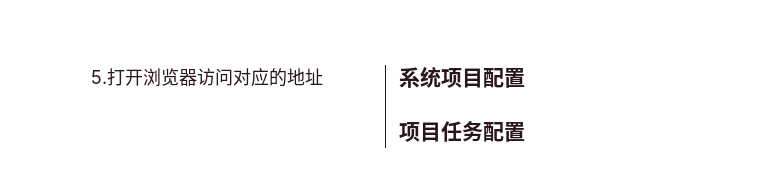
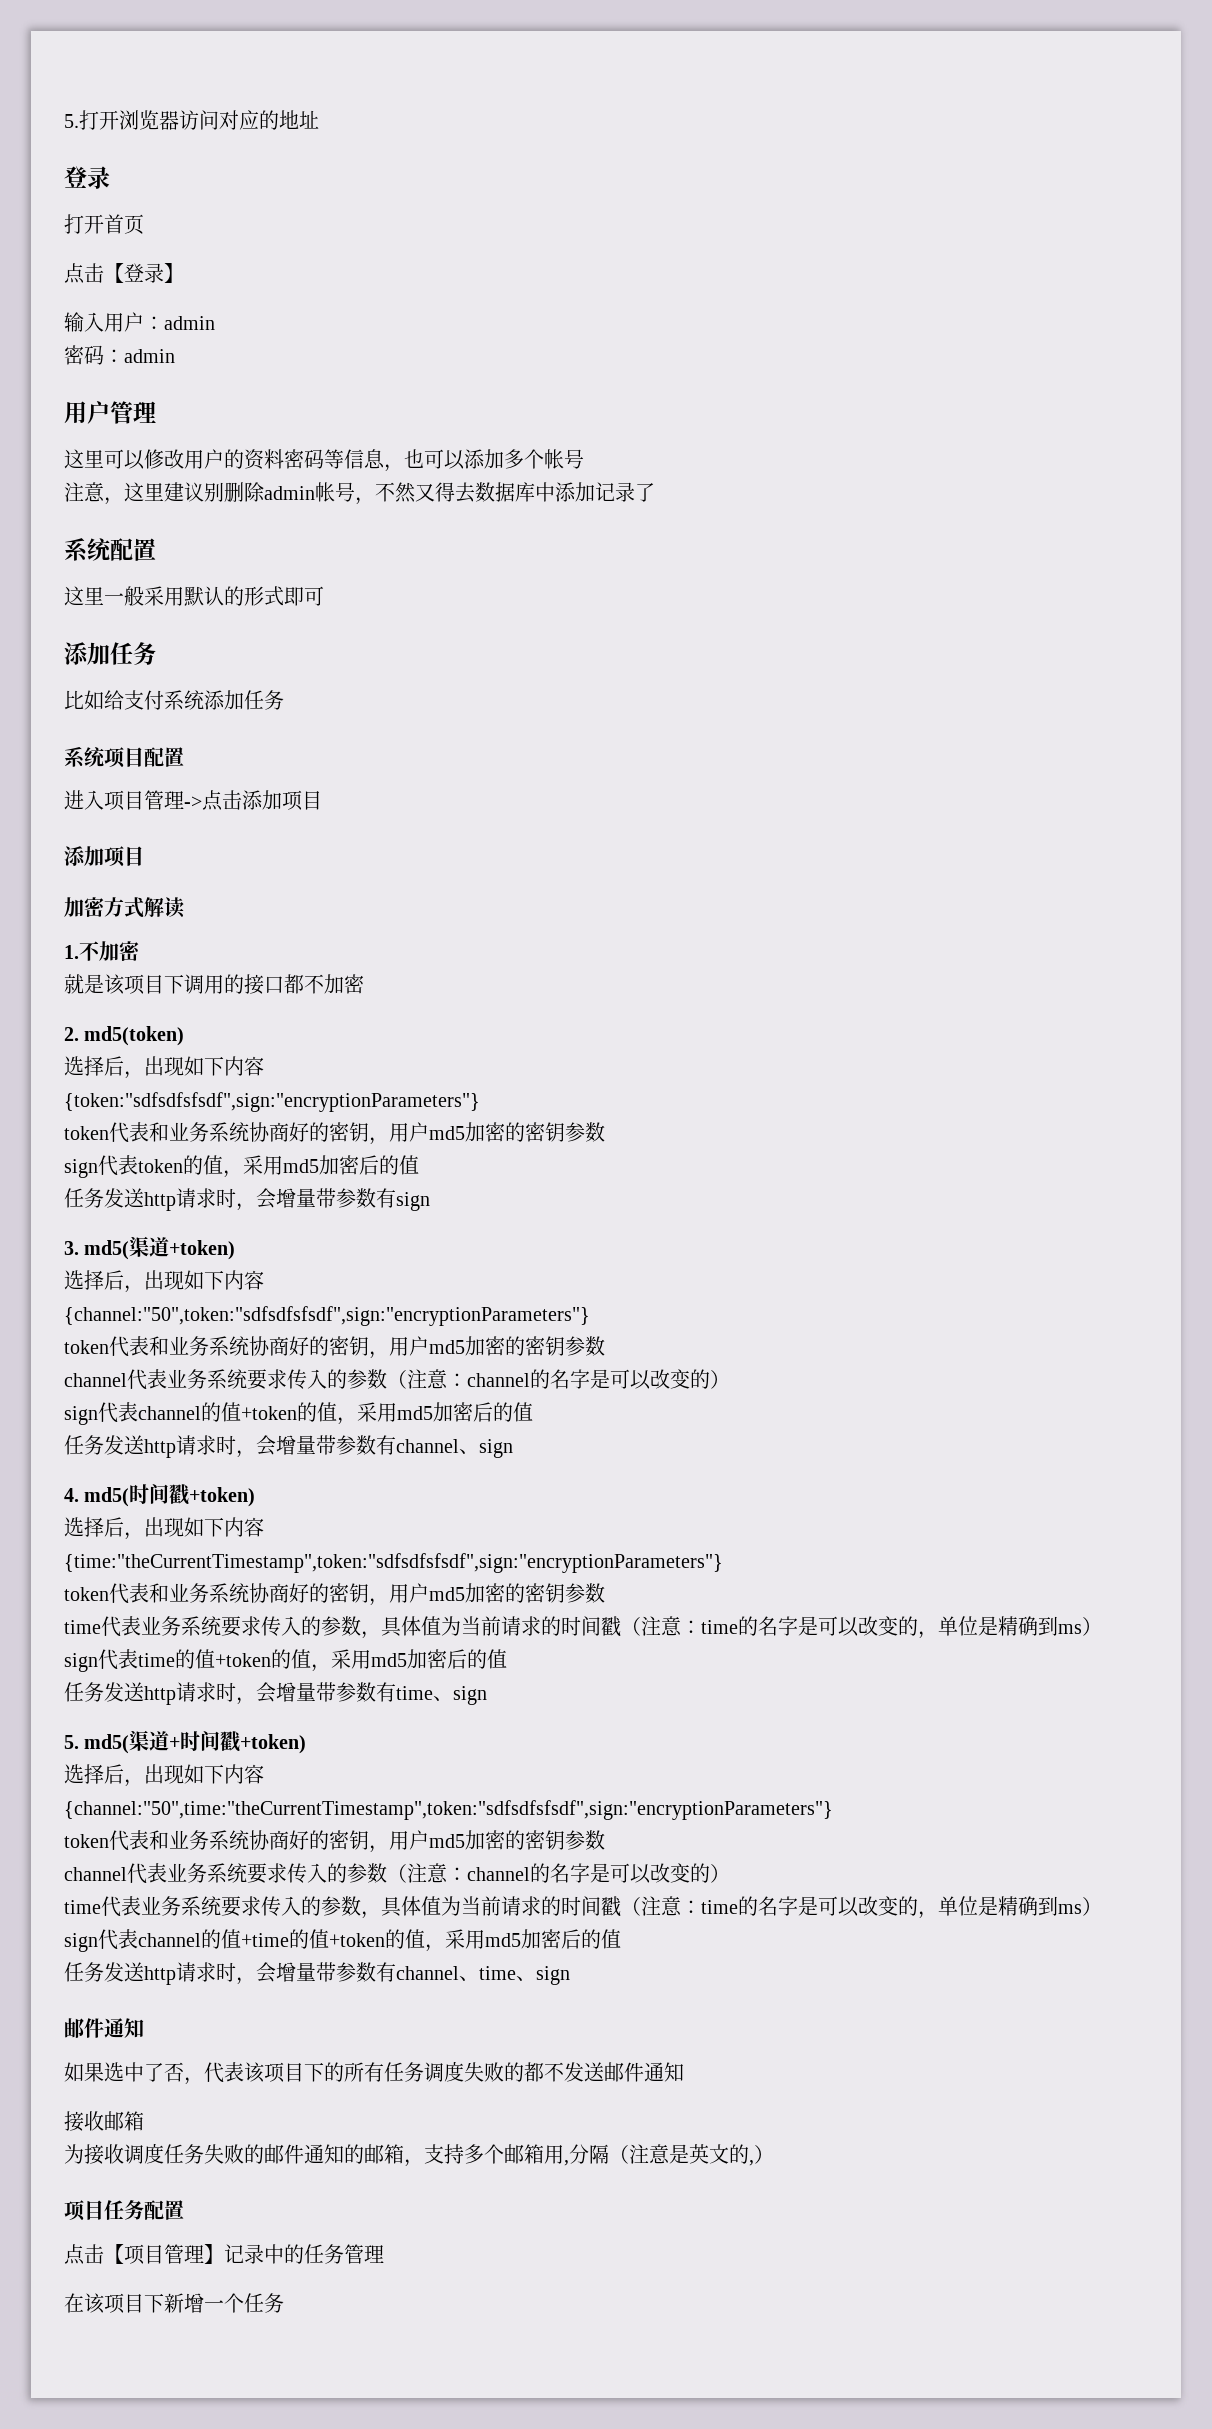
  5.打开浏览器访问对应的地址
+ 登录
+ 打开首页
+ 点击【登录】
+ 输入用户：admin
+ 密码：admin
+ 用户管理
+ 这里可以修改用户的资料密码等信息，也可以添加多个帐号
+ 注意，这里建议别删除admin帐号，不然又得去数据库中添加记录了
+ 系统配置
+ 这里一般采用默认的形式即可
+ 添加任务
+ 比如给支付系统添加任务
  系统项目配置
+ 进入项目管理->点击添加项目
+ 添加项目
+ 加密方式解读
+ 1.不加密
+ 就是该项目下调用的接口都不加密
+ 2. md5(token)
+ 选择后，出现如下内容
+ {token:"sdfsdfsfsdf",sign:"encryptionParameters"}
+ token代表和业务系统协商好的密钥，用户md5加密的密钥参数
+ sign代表token的值，采用md5加密后的值
+ 任务发送http请求时，会增量带参数有sign
+ 3. md5(渠道+token)
+ 选择后，出现如下内容
+ {channel:"50",token:"sdfsdfsfsdf",sign:"encryptionParameters"}
+ token代表和业务系统协商好的密钥，用户md5加密的密钥参数
+ channel代表业务系统要求传入的参数（注意：channel的名字是可以改变的）
+ sign代表channel的值+token的值，采用md5加密后的值
+ 任务发送http请求时，会增量带参数有channel、sign
+ 4. md5(时间戳+token)
+ 选择后，出现如下内容
+ {time:"theCurrentTimestamp",token:"sdfsdfsfsdf",sign:"encryptionParameters"}
+ token代表和业务系统协商好的密钥，用户md5加密的密钥参数
+ time代表业务系统要求传入的参数，具体值为当前请求的时间戳（注意：time的名字是可以改变的，单位是精确到ms）
+ sign代表time的值+token的值，采用md5加密后的值
+ 任务发送http请求时，会增量带参数有time、sign
+ 5. md5(渠道+时间戳+token)
+ 选择后，出现如下内容
+ {channel:"50",time:"theCurrentTimestamp",token:"sdfsdfsfsdf",sign:"encryptionParameters"}
+ token代表和业务系统协商好的密钥，用户md5加密的密钥参数
+ channel代表业务系统要求传入的参数（注意：channel的名字是可以改变的）
+ time代表业务系统要求传入的参数，具体值为当前请求的时间戳（注意：time的名字是可以改变的，单位是精确到ms）
+ sign代表channel的值+time的值+token的值，采用md5加密后的值
+ 任务发送http请求时，会增量带参数有channel、time、sign
+ 邮件通知
+ 如果选中了否，代表该项目下的所有任务调度失败的都不发送邮件通知
+ 接收邮箱
+ 为接收调度任务失败的邮件通知的邮箱，支持多个邮箱用,分隔（注意是英文的,）
  项目任务配置
+ 点击【项目管理】记录中的任务管理
+ 在该项目下新增一个任务

